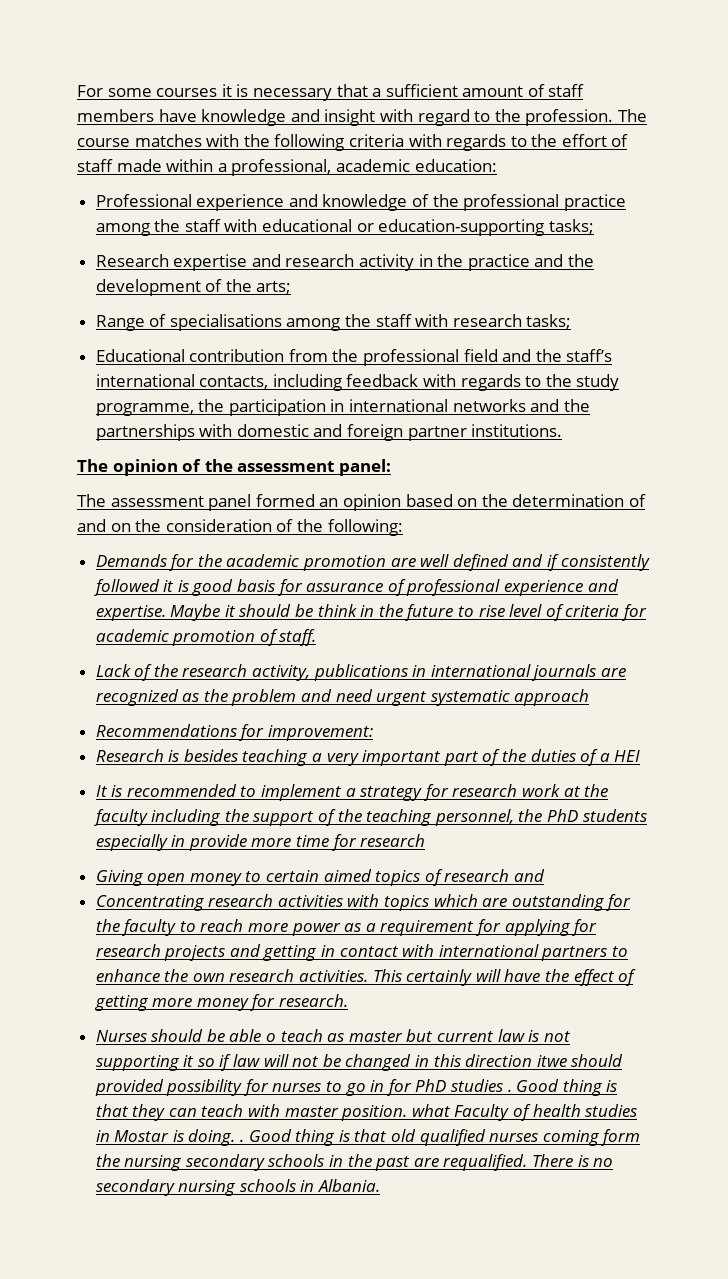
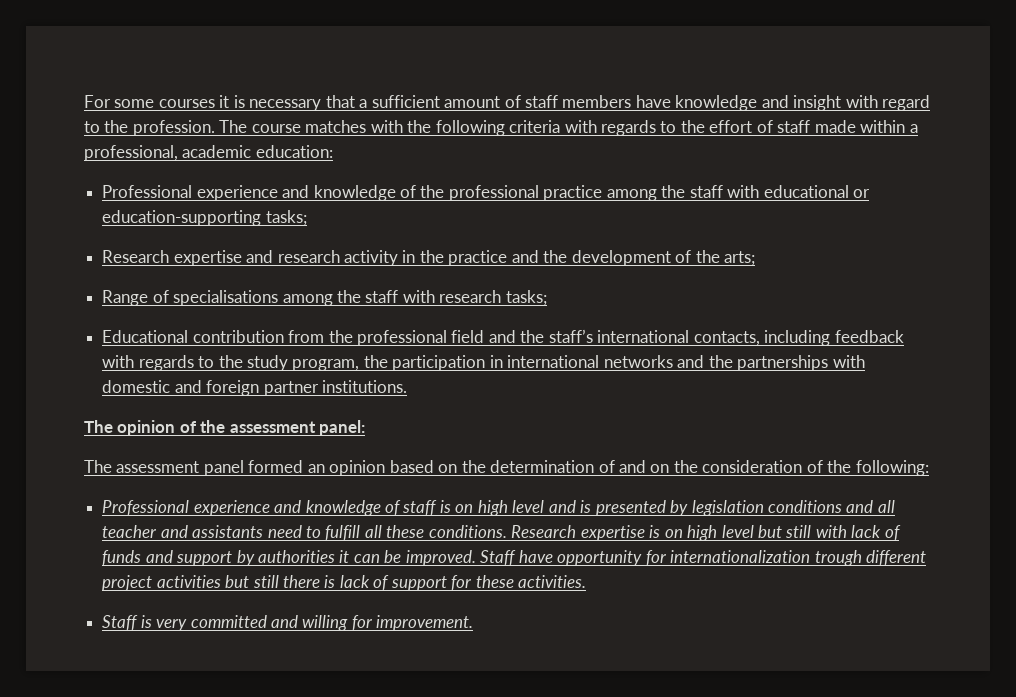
- Educational contribution from the professional field and the staff’s international contacts, including feedback with regards to the study programme, the participation in international networks and the partnerships with domestic and foreign partner institutions.
+ Educational contribution from the professional field and the staff’s international contacts, including feedback with regards to the study program, the participation in international networks and the partnerships with domestic and foreign partner institutions.
- Demands for the academic promotion are well defined and if consistently followed it is good basis for assurance of professional experience and expertise. Maybe it should be think in the future to rise level of criteria for academic promotion of staff.
- Lack of the research activity, publications in international journals are recognized as the problem and need urgent systematic approach
- Recommendations for improvement:
- Research is besides teaching a very important part of the duties of a HEI
- It is recommended to implement a strategy for research work at the faculty including the support of the teaching personnel, the PhD students especially in provide more time for research
- Giving open money to certain aimed topics of research and
- Concentrating research activities with topics which are outstanding for the faculty to reach more power as a requirement for applying for research projects and getting in contact with international partners to enhance the own research activities. This certainly will have the effect of getting more money for research.
- Nurses should be able o teach as master but current law is not supporting it so if law will not be changed in this direction itwe should provided possibility for nurses to go in for PhD studies . Good thing is that they can teach with master position. what Faculty of health studies in Mostar is doing. . Good thing is that old qualified nurses coming form the nursing secondary schools in the past are requalified. There is no secondary nursing schools in Albania.
+ Professional experience and knowledge of staff is on high level and is presented by legislation conditions and all teacher and assistants need to fulfill all these conditions. Research expertise is on high level but still with lack of funds and support by authorities it can be improved. Staff have opportunity for internationalization trough different project activities but still there is lack of support for these activities.
+ Staff is very committed and willing for improvement.

